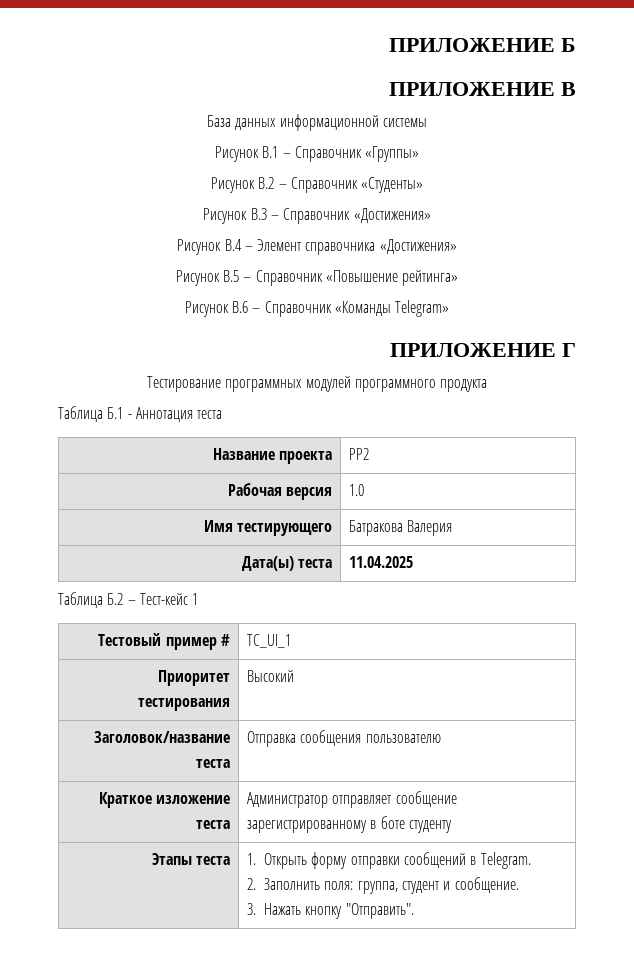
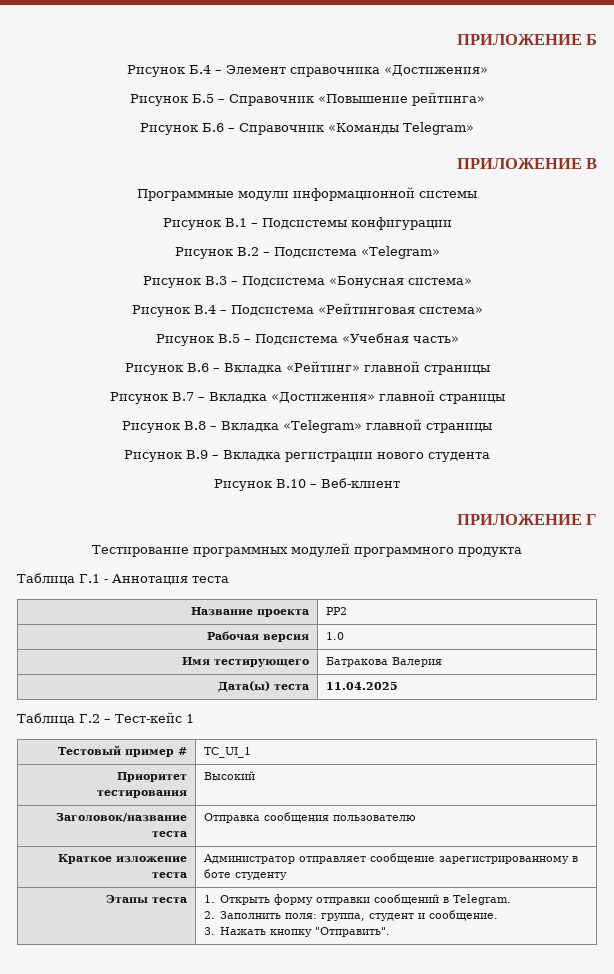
+ Рисунок Б.4 – Элемент справочника «Достижения»
+ Рисунок Б.5 – Справочник «Повышение рейтинга»
+ Рисунок Б.6 – Справочник «Команды Telegram»
- База данных информационной системы
+ Программные модули информационной системы
- Рисунок В.1 – Справочник «Группы»
+ Рисунок В.1 – Подсистемы конфигурации
- Рисунок В.2 – Справочник «Студенты»
+ Рисунок В.2 – Подсистема «Telegram»
- Рисунок В.3 – Справочник «Достижения»
+ Рисунок В.3 – Подсистема «Бонусная система»
- Рисунок В.4 – Элемент справочника «Достижения»
+ Рисунок В.4 – Подсистема «Рейтинговая система»
- Рисунок В.5 – Справочник «Повышение рейтинга»
+ Рисунок В.5 – Подсистема «Учебная часть»
- Рисунок В.6 – Справочник «Команды Telegram»
+ Рисунок В.6 – Вкладка «Рейтинг» главной страницы
+ Рисунок В.7 – Вкладка «Достижения» главной страницы
+ Рисунок В.8 – Вкладка «Telegram» главной страницы
+ Рисунок В.9 – Вкладка регистрации нового студента
+ Рисунок В.10 – Веб-клиент
- Таблица Б.1 - Аннотация теста
+ Таблица Г.1 - Аннотация теста
- Таблица Б.2 – Тест-кейс 1
+ Таблица Г.2 – Тест-кейс 1

